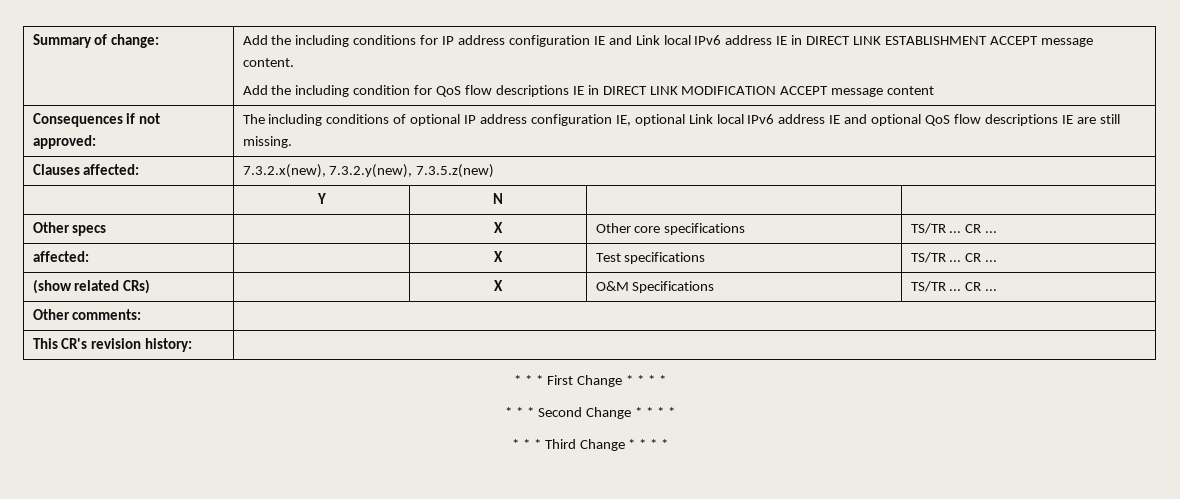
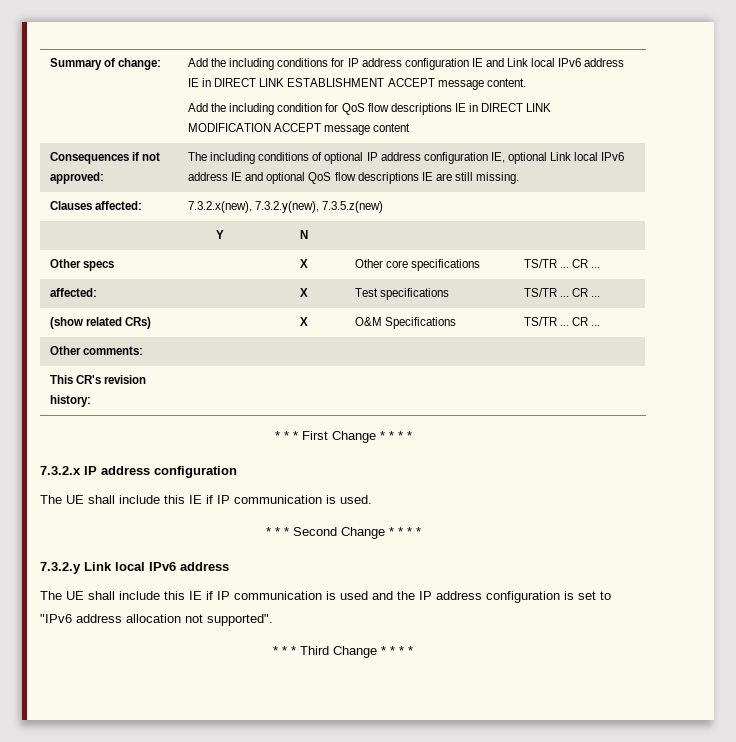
+ 7.3.2.x IP address configuration
+ The UE shall include this IE if IP communication is used.
+ 7.3.2.y Link local IPv6 address
+ The UE shall include this IE if IP communication is used and the IP address configuration is set to "IPv6 address allocation not supported".

